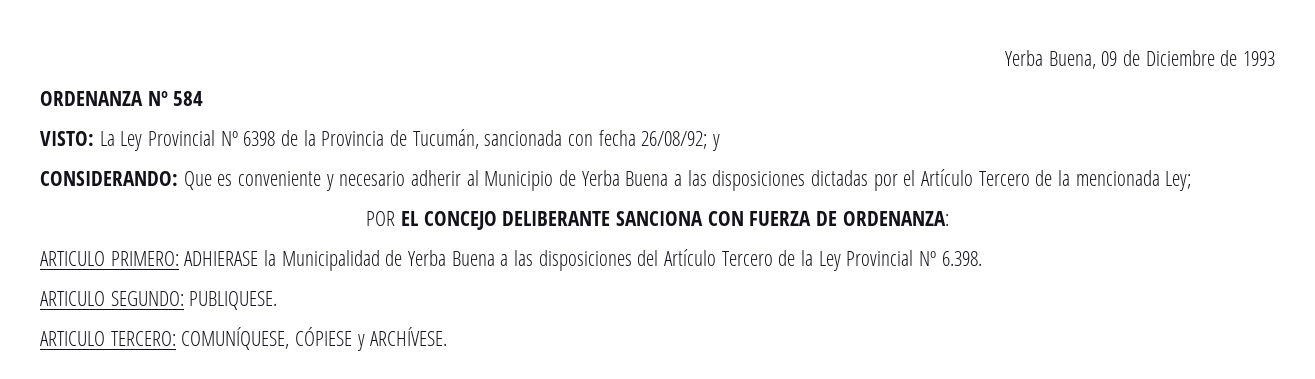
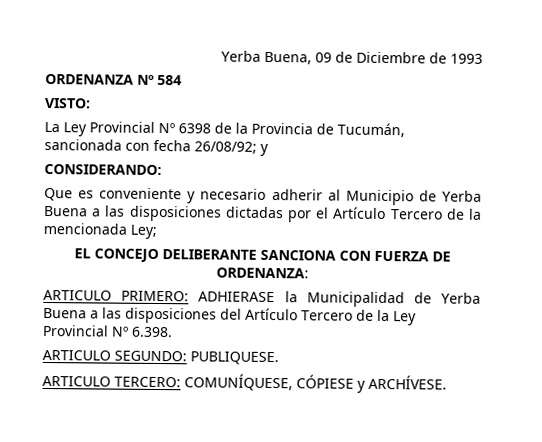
- VISTO: La Ley Provincial Nº 6398 de la Provincia de Tucumán, sancionada con fecha 26/08/92; y
+ VISTO:
+ La Ley Provincial Nº 6398 de la Provincia de Tucumán, sancionada con fecha 26/08/92; y
- CONSIDERANDO: Que es conveniente y necesario adherir al Municipio de Yerba Buena a las disposiciones dictadas por el Artículo Tercero de la mencionada Ley;
+ CONSIDERANDO:
+ Que es conveniente y necesario adherir al Municipio de Yerba Buena a las disposiciones dictadas por el Artículo Tercero de la mencionada Ley;
- POR EL CONCEJO DELIBERANTE SANCIONA CON FUERZA DE ORDENANZA:
+ EL CONCEJO DELIBERANTE SANCIONA CON FUERZA DE ORDENANZA:

